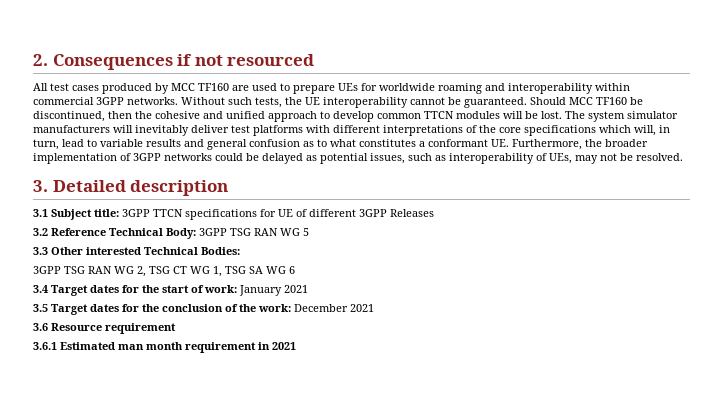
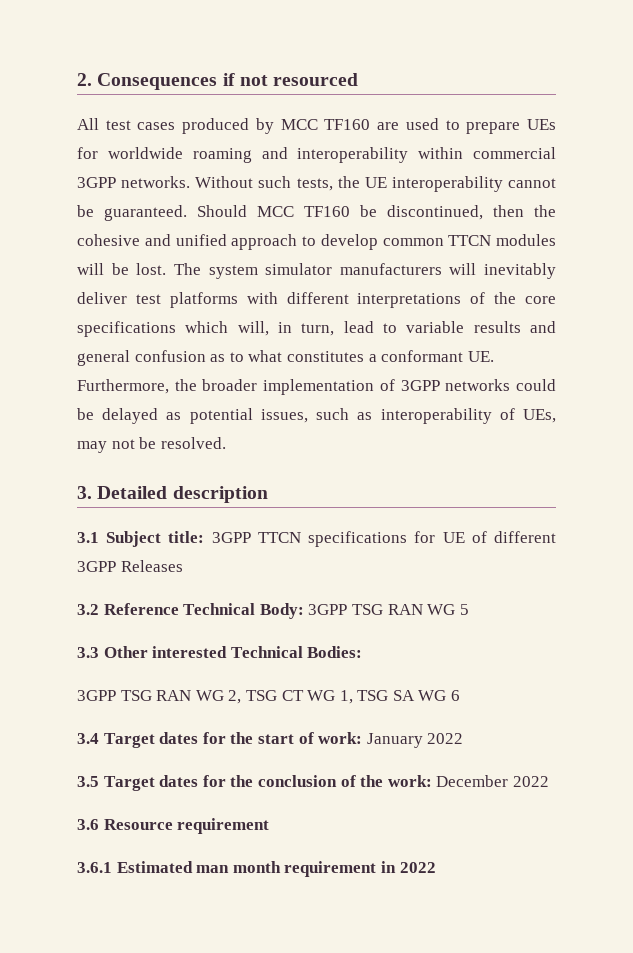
- 3.4 Target dates for the start of work: January 2021
+ 3.4 Target dates for the start of work: January 2022
- 3.5 Target dates for the conclusion of the work: December 2021
+ 3.5 Target dates for the conclusion of the work: December 2022
- 3.6.1 Estimated man month requirement in 2021
+ 3.6.1 Estimated man month requirement in 2022

